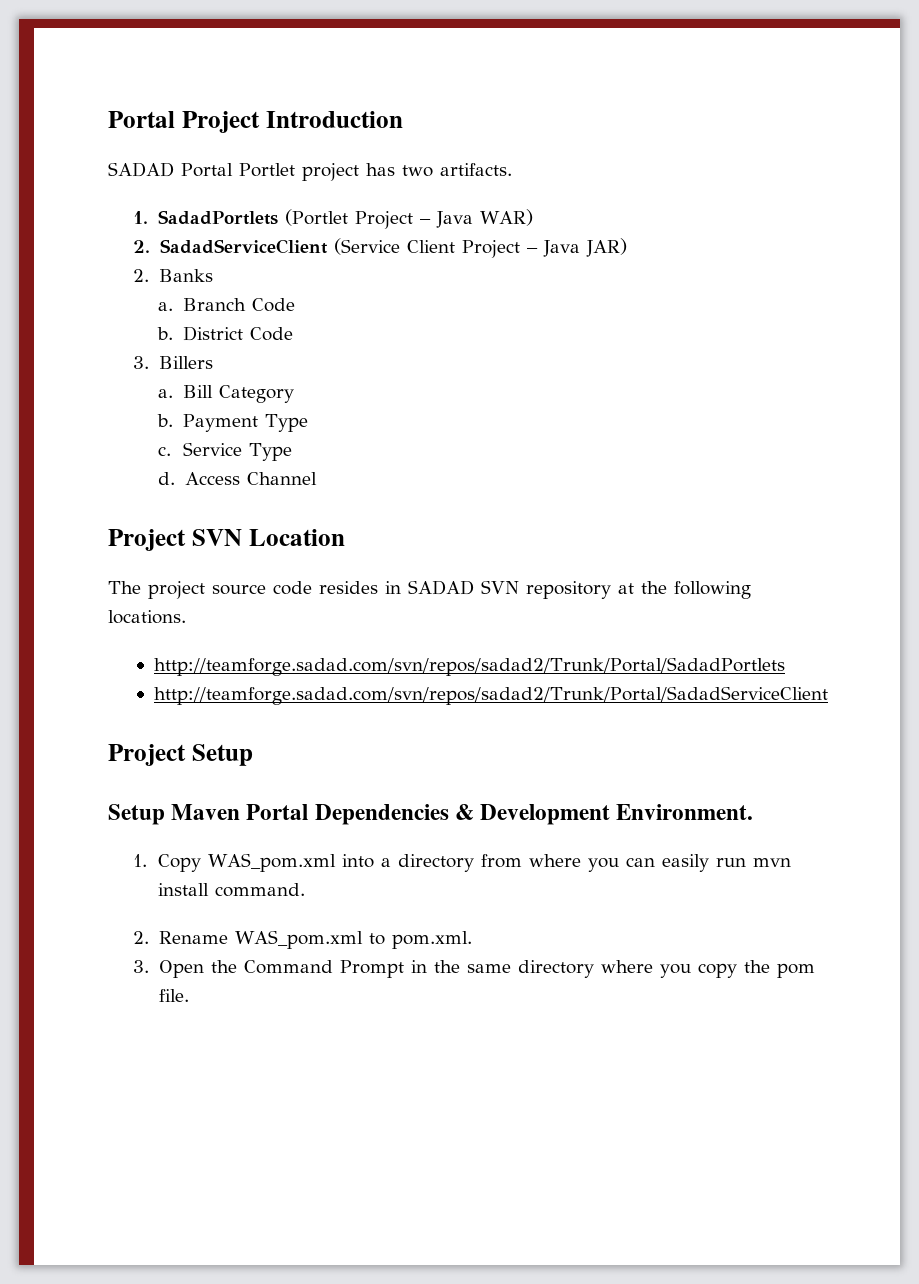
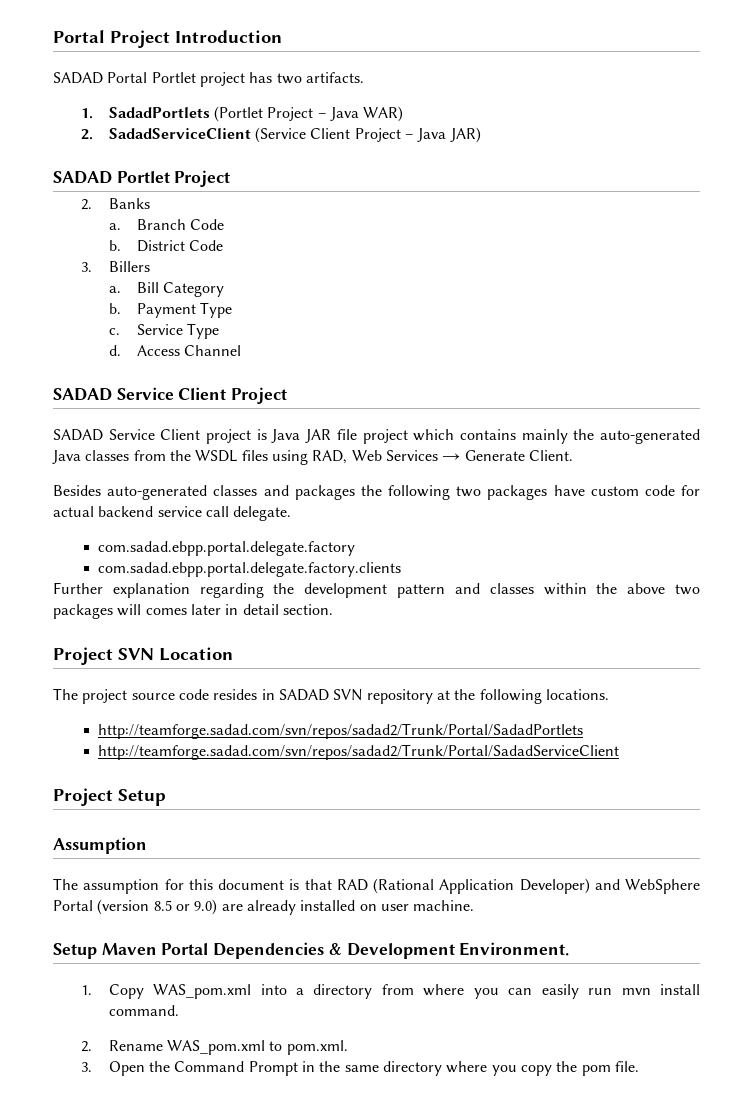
+ SADAD Portlet Project
+ SADAD Service Client Project
+ SADAD Service Client project is Java JAR file project which contains mainly the auto-generated Java classes from the WSDL files using RAD, Web Services → Generate Client.
+ Besides auto-generated classes and packages the following two packages have custom code for actual backend service call delegate.
+ com.sadad.ebpp.portal.delegate.factory
+ com.sadad.ebpp.portal.delegate.factory.clients
+ Further explanation regarding the development pattern and classes within the above two packages will comes later in detail section.
+ Assumption
+ The assumption for this document is that RAD (Rational Application Developer) and WebSphere Portal (version 8.5 or 9.0) are already installed on user machine.

